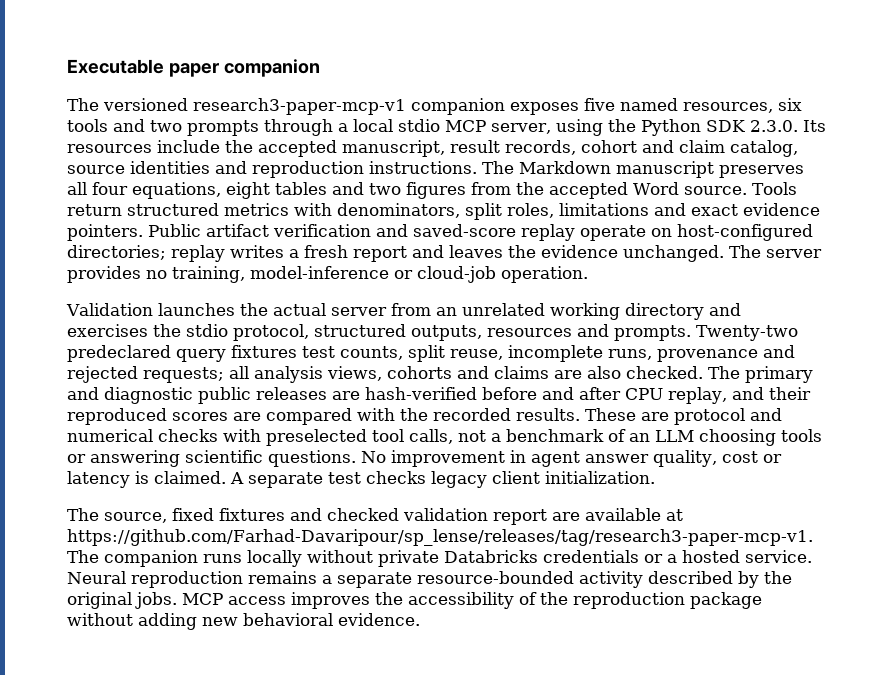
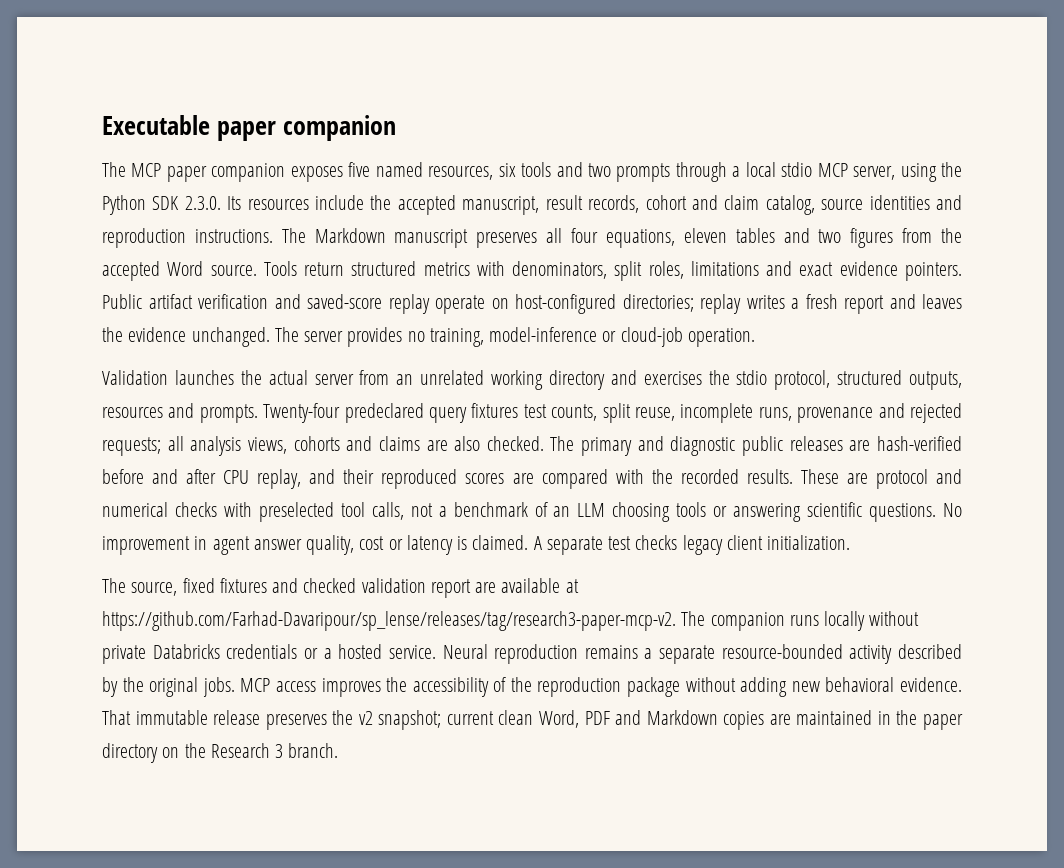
- The versioned research3-paper-mcp-v1 companion exposes five named resources, six tools and two prompts through a local stdio MCP server, using the Python SDK 2.3.0. Its resources include the accepted manuscript, result records, cohort and claim catalog, source identities and reproduction instructions.
+ The MCP paper companion exposes five named resources, six tools and two prompts through a local stdio MCP server, using the Python SDK 2.3.0. Its resources include the accepted manuscript, result records, cohort and claim catalog, source identities and reproduction instructions.
- The Markdown manuscript preserves all four equations, eight tables and two figures from the accepted Word source.
+ The Markdown manuscript preserves all four equations, eleven tables and two figures from the accepted Word source.
- Twenty-two predeclared query fixtures test counts, split reuse, incomplete runs, provenance and rejected requests; all analysis views, cohorts and claims are also checked.
+ Twenty-four predeclared query fixtures test counts, split reuse, incomplete runs, provenance and rejected requests; all analysis views, cohorts and claims are also checked.
- The source, fixed fixtures and checked validation report are available at https://github.com/Farhad-Davaripour/sp_lense/releases/tag/research3-paper-mcp-v1. The companion runs locally without private Databricks credentials or a hosted service.
+ The source, fixed fixtures and checked validation report are available at https://github.com/Farhad-Davaripour/sp_lense/releases/tag/research3-paper-mcp-v2. The companion runs locally without private Databricks credentials or a hosted service.
+ That immutable release preserves the v2 snapshot; current clean Word, PDF and Markdown copies are maintained in the paper directory on the Research 3 branch.

